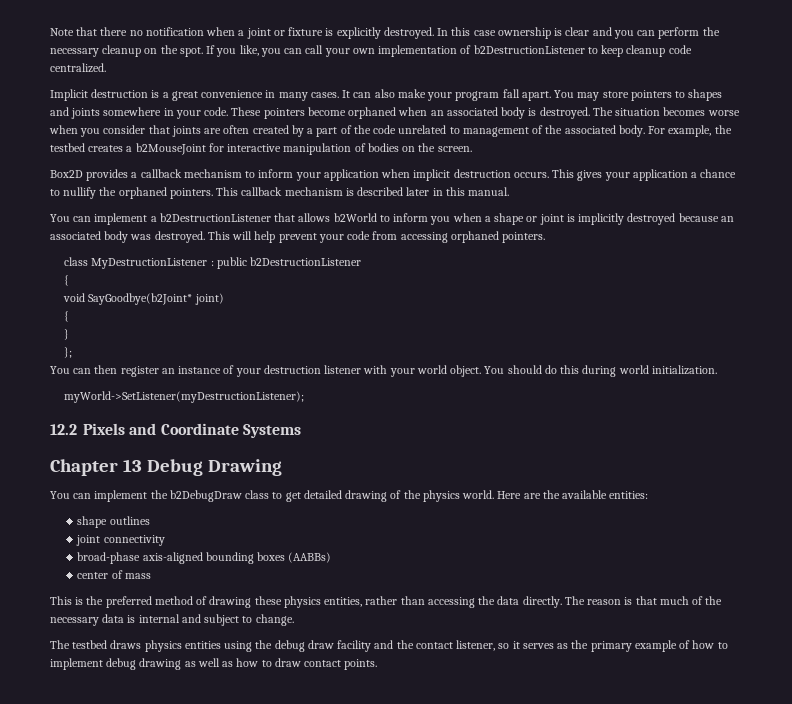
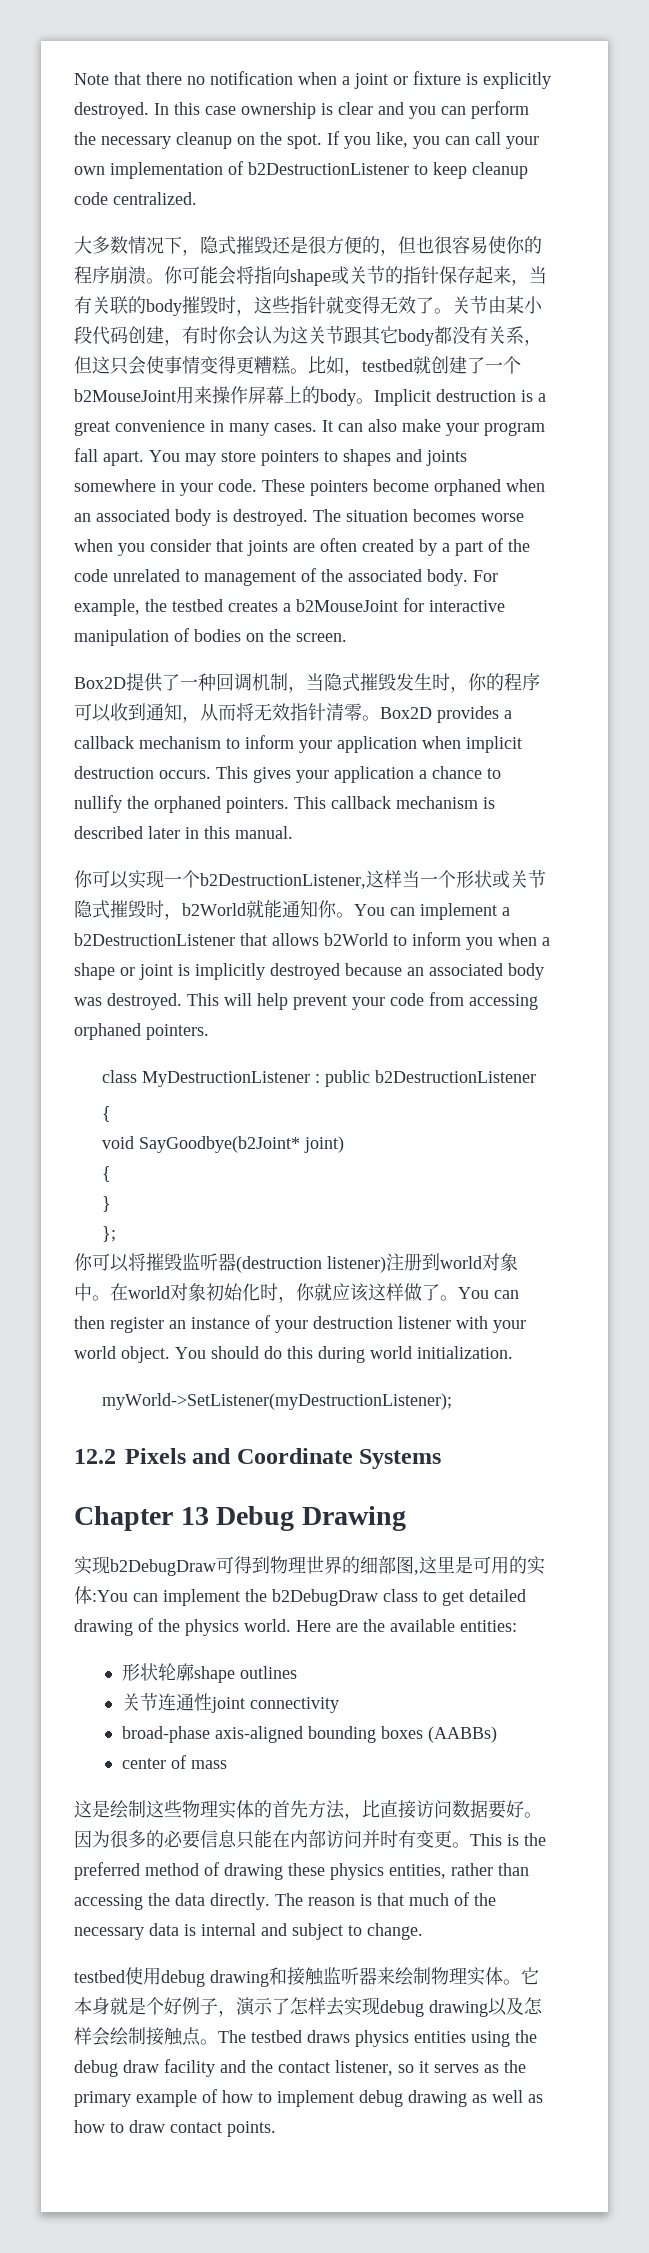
+ 大多数情况下，隐式摧毁还是很方便的，但也很容易使你的程序崩溃。你可能会将指向shape或关节的指针保存起来，当有关联的body摧毁时，这些指针就变得无效了。关节由某小段代码创建，有时你会认为这关节跟其它body都没有关系，但这只会使事情变得更糟糕。比如，testbed就创建了一个b2MouseJoint用来操作屏幕上的body。
- Box2D provides a callback mechanism to inform your application when implicit destruction occurs.
+ Box2D提供了一种回调机制，当隐式摧毁发生时，你的程序可以收到通知，从而将无效指针清零。Box2D provides a callback mechanism to inform your application when implicit destruction occurs.
+ 你可以实现一个b2DestructionListener,这样当一个形状或关节隐式摧毁时，b2World就能通知你。
+ 你可以将摧毁监听器(destruction listener)注册到world对象中。在world对象初始化时，你就应该这样做了。
- You can implement the b2DebugDraw class to get detailed drawing of the physics world.
+ 实现b2DebugDraw可得到物理世界的细部图,这里是可用的实体:You can implement the b2DebugDraw class to get detailed drawing of the physics world.
- shape outlines
+ 形状轮廓shape outlines
- joint connectivity
+ 关节连通性joint connectivity
+ 这是绘制这些物理实体的首先方法，比直接访问数据要好。因为很多的必要信息只能在内部访问并时有变更。
+ testbed使用debug drawing和接触监听器来绘制物理实体。它本身就是个好例子，演示了怎样去实现debug drawing以及怎样会绘制接触点。

